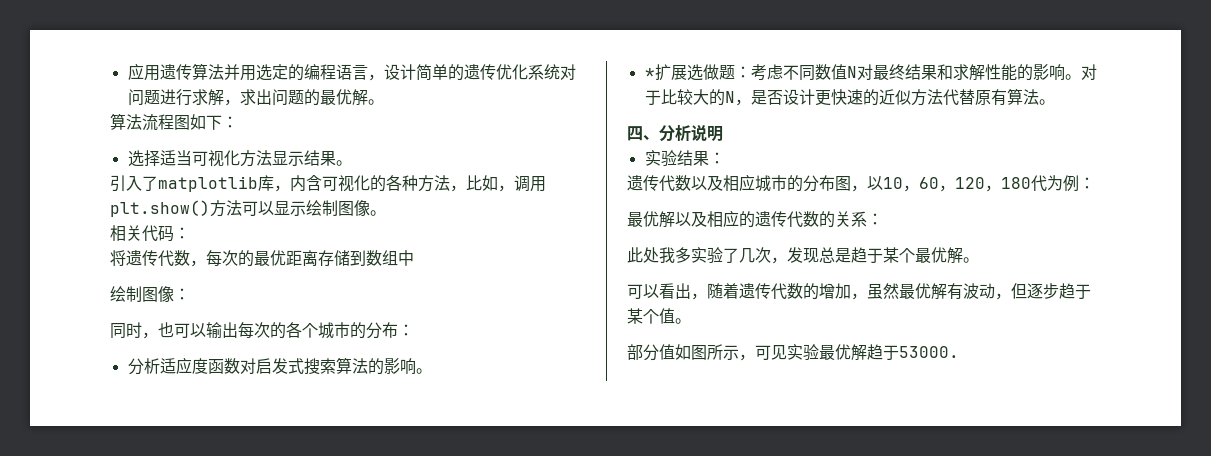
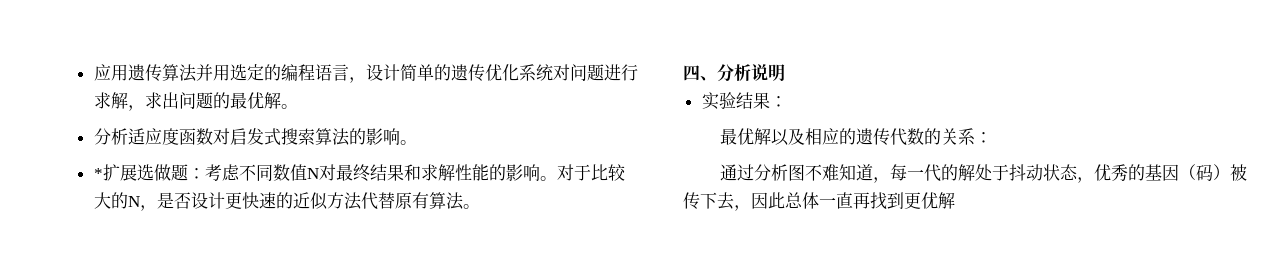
- 算法流程图如下：
- 选择适当可视化方法显示结果。
- 引入了matplotlib库，内含可视化的各种方法，比如，调用plt.show()方法可以显示绘制图像。
- 相关代码：
- 将遗传代数，每次的最优距离存储到数组中
- 绘制图像：
- 同时，也可以输出每次的各个城市的分布：
- 遗传代数以及相应城市的分布图，以10，60，120，180代为例：
- 此处我多实验了几次，发现总是趋于某个最优解。
- 可以看出，随着遗传代数的增加，虽然最优解有波动，但逐步趋于某个值。
- 部分值如图所示，可见实验最优解趋于53000.
+ 通过分析图不难知道，每一代的解处于抖动状态，优秀的基因（码）被传下去，因此总体一直再找到更优解

